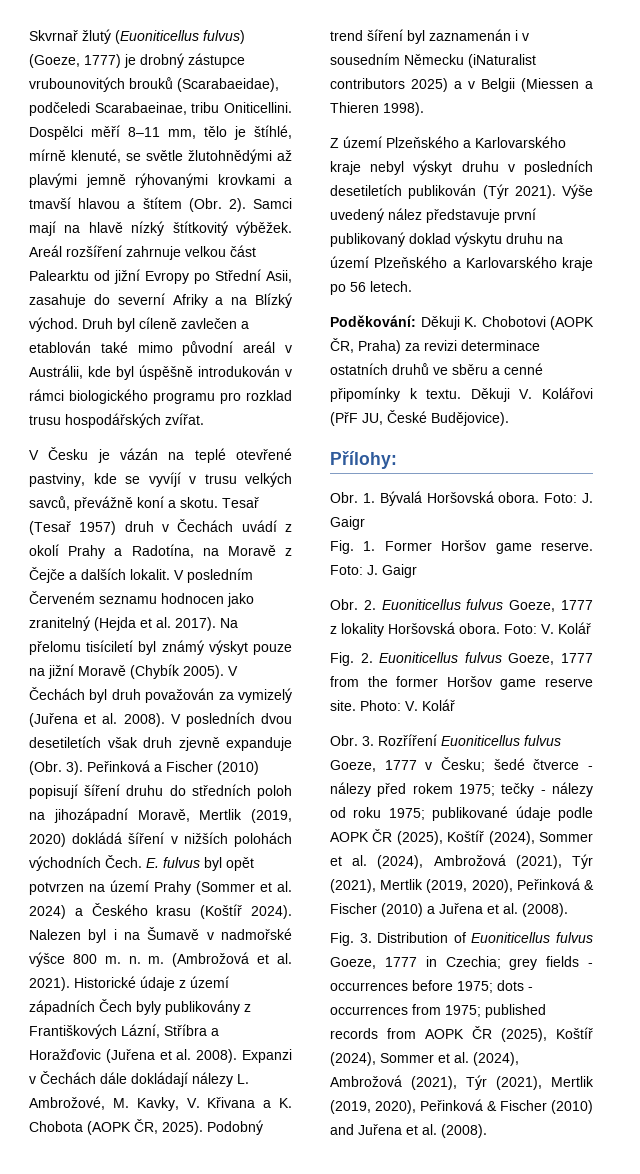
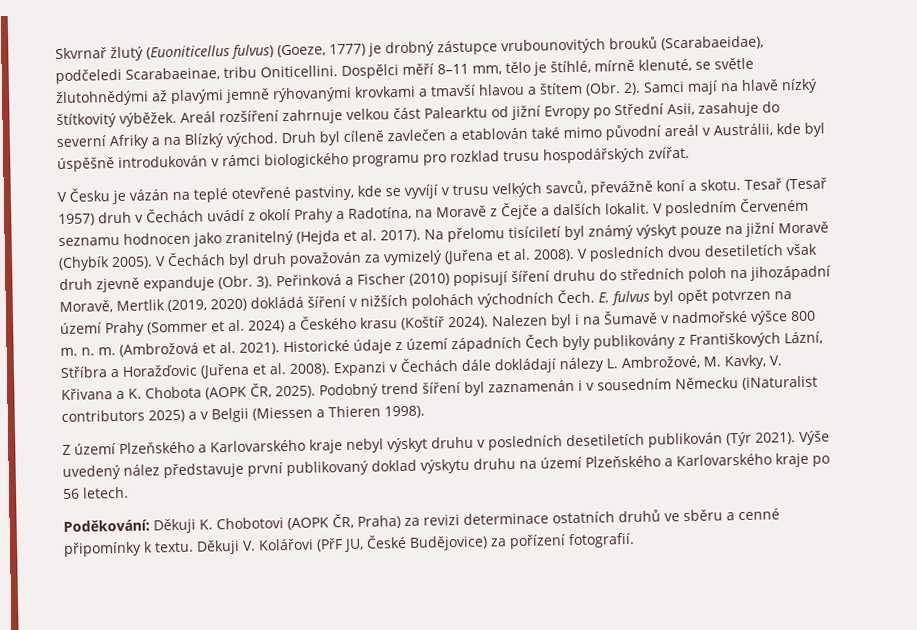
- Děkuji V. Kolářovi (PřF JU, České Budějovice).
- Přílohy:
- Obr. 1. Bývalá Horšovská obora. Foto: J. Gaigr
- Fig. 1. Former Horšov game reserve. Foto: J. Gaigr
- Obr. 2. Euoniticellus fulvus Goeze, 1777 z lokality Horšovská obora. Foto: V. Kolář
- Fig. 2. Euoniticellus fulvus Goeze, 1777 from the former Horšov game reserve site. Photo: V. Kolář
- Obr. 3. Rozříření Euoniticellus fulvus Goeze, 1777 v Česku; šedé čtverce - nálezy před rokem 1975; tečky - nálezy od roku 1975; publikované údaje podle AOPK ČR (2025), Koštíř (2024), Sommer et al. (2024), Ambrožová (2021), Týr (2021), Mertlik (2019, 2020), Peřinková & Fischer (2010) a Juřena et al. (2008).
- Fig. 3. Distribution of Euoniticellus fulvus Goeze, 1777 in Czechia; grey fields - occurrences before 1975; dots - occurrences from 1975; published records from AOPK ČR (2025), Koštíř (2024), Sommer et al. (2024), Ambrožová (2021), Týr (2021), Mertlik (2019, 2020), Peřinková & Fischer (2010) and Juřena et al. (2008).
+ Děkuji V. Kolářovi (PřF JU, České Budějovice) za pořízení fotografií.

